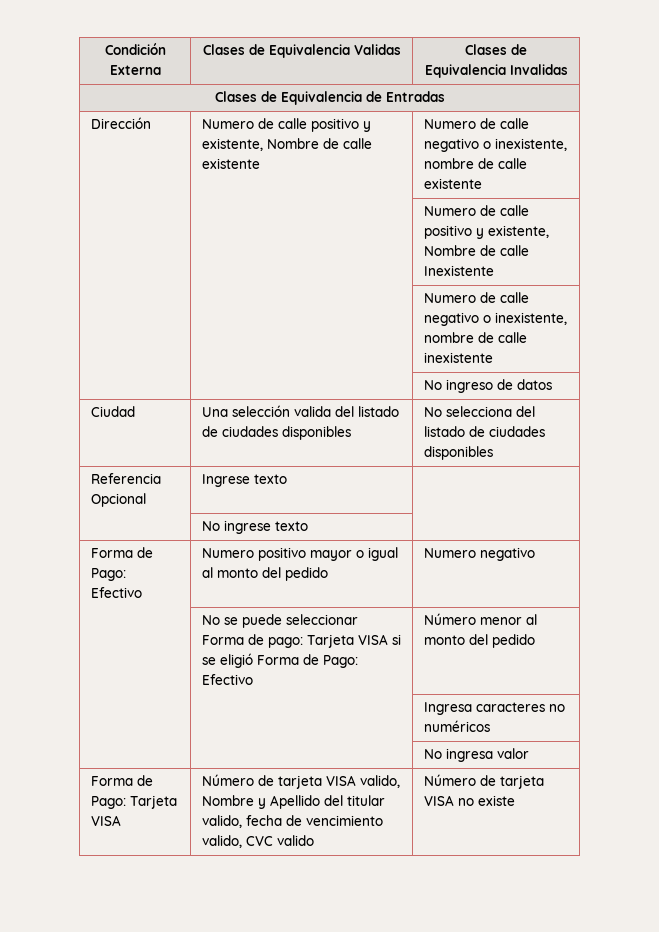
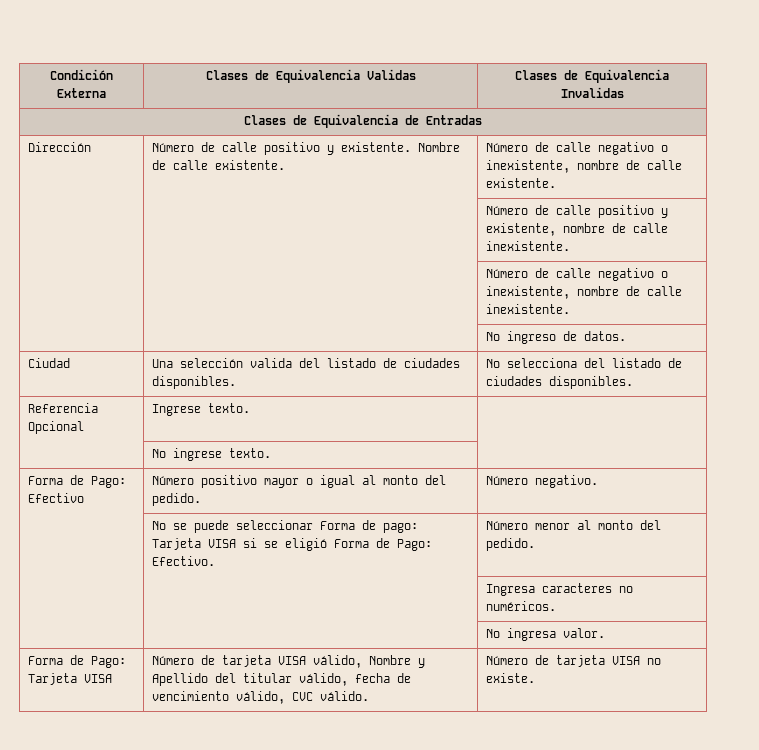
- Dirección | Numero de calle positivo y existente, Nombre de calle existente | Numero de calle negativo o inexistente, nombre de calle existente
- | | Numero de calle positivo y existente, Nombre de calle Inexistente
- | | Numero de calle negativo o inexistente, nombre de calle inexistente
+ Dirección | Número de calle positivo y existente. Nombre de calle existente. | Número de calle negativo o inexistente, nombre de calle existente.
+ | | Número de calle positivo y existente, nombre de calle inexistente.
+ | | Número de calle negativo o inexistente, nombre de calle inexistente.
- | | No ingreso de datos
+ | | No ingreso de datos.
- Ciudad | Una selección valida del listado de ciudades disponibles | No selecciona del listado de ciudades disponibles
+ Ciudad | Una selección valida del listado de ciudades disponibles. | No selecciona del listado de ciudades disponibles.
- Referencia Opcional | Ingrese texto |
+ Referencia Opcional | Ingrese texto. |
- | No ingrese texto |
- Forma de Pago: Efectivo | Numero positivo mayor o igual al monto del pedido | Numero negativo
+ | No ingrese texto. |
+ Forma de Pago: Efectivo | Número positivo mayor o igual al monto del pedido. | Número negativo.
- | No se puede seleccionar Forma de pago: Tarjeta VISA si se eligió Forma de Pago: Efectivo | Número menor al monto del pedido
+ | No se puede seleccionar Forma de pago: Tarjeta VISA si se eligió Forma de Pago: Efectivo. | Número menor al monto del pedido.
- | | Ingresa caracteres no numéricos
+ | | Ingresa caracteres no numéricos.
- | | No ingresa valor
+ | | No ingresa valor.
- Forma de Pago: Tarjeta VISA | Número de tarjeta VISA valido, Nombre y Apellido del titular valido, fecha de vencimiento valido, CVC valido | Número de tarjeta VISA no existe
+ Forma de Pago: Tarjeta VISA | Número de tarjeta VISA válido, Nombre y Apellido del titular válido, fecha de vencimiento válido, CVC válido. | Número de tarjeta VISA no existe.

